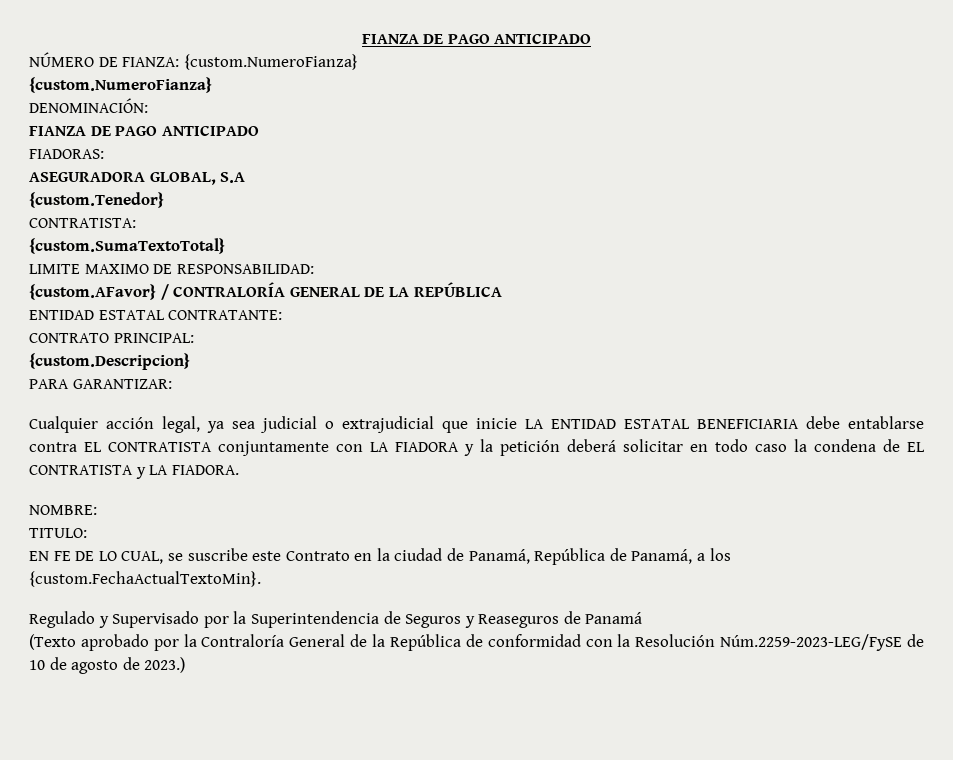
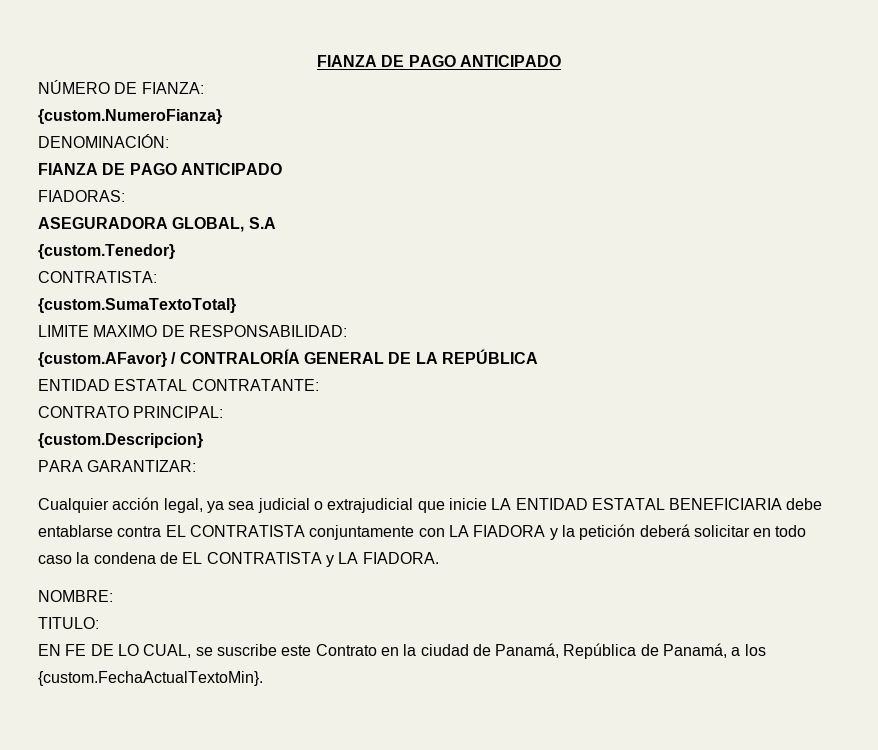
- NÚMERO DE FIANZA: {custom.NumeroFianza}
+ NÚMERO DE FIANZA:
- Regulado y Supervisado por la Superintendencia de Seguros y Reaseguros de Panamá
- (Texto aprobado por la Contraloría General de la República de conformidad con la Resolución Núm.2259-2023-LEG/FySE de 10 de agosto de 2023.)

